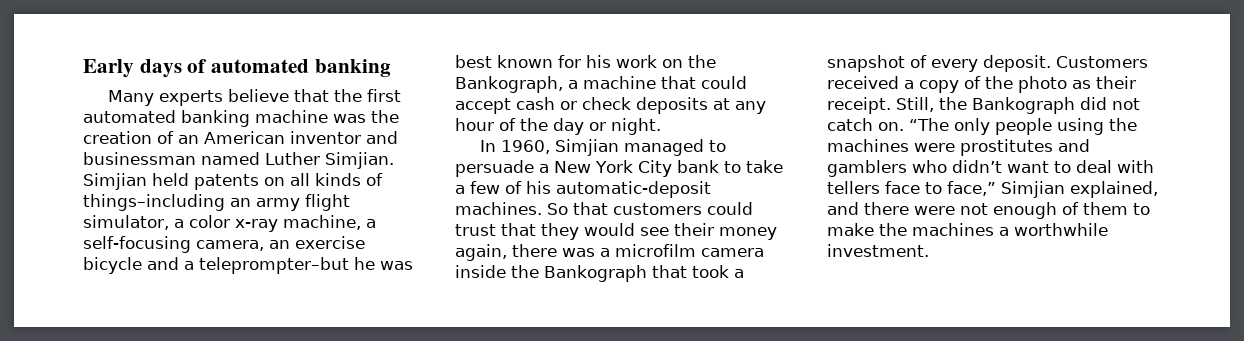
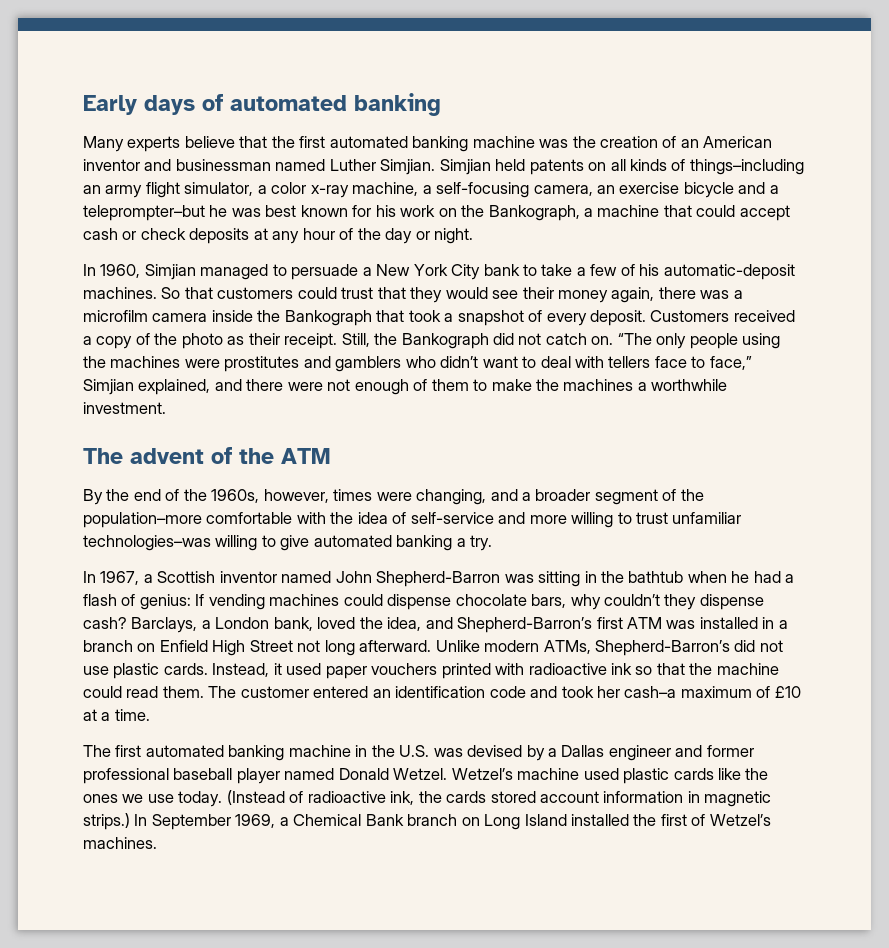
+ The advent of the ATM
+ By the end of the 1960s, however, times were changing, and a broader segment of the population–more comfortable with the idea of self-service and more willing to trust unfamiliar technologies–was willing to give automated banking a try.
+ In 1967, a Scottish inventor named John Shepherd-Barron was sitting in the bathtub when he had a flash of genius: If vending machines could dispense chocolate bars, why couldn’t they dispense cash? Barclays, a London bank, loved the idea, and Shepherd-Barron’s first ATM was installed in a branch on Enfield High Street not long afterward. Unlike modern ATMs, Shepherd-Barron’s did not use plastic cards. Instead, it used paper vouchers printed with radioactive ink so that the machine could read them. The customer entered an identification code and took her cash–a maximum of £10 at a time.
+ The first automated banking machine in the U.S. was devised by a Dallas engineer and former professional baseball player named Donald Wetzel. Wetzel’s machine used plastic cards like the ones we use today. (Instead of radioactive ink, the cards stored account information in magnetic strips.) In September 1969, a Chemical Bank branch on Long Island installed the first of Wetzel’s machines.

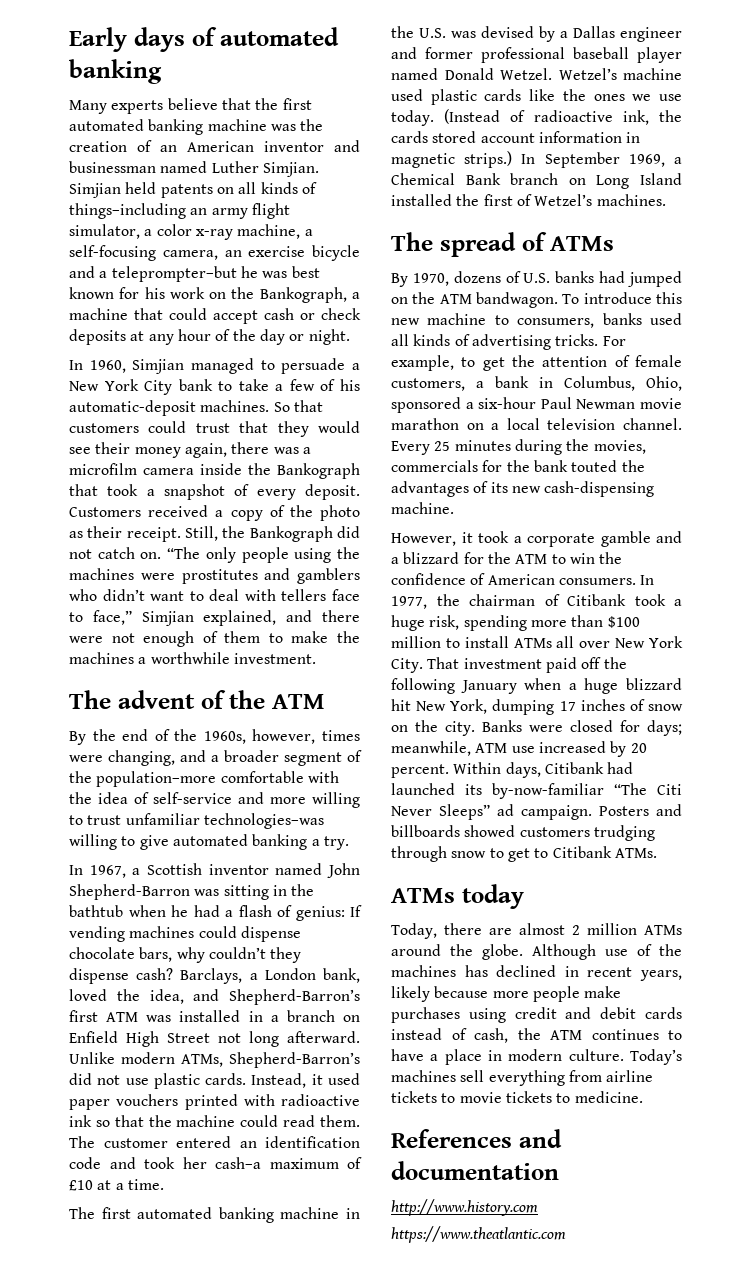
+ The spread of ATMs
+ By 1970, dozens of U.S. banks had jumped on the ATM bandwagon. To introduce this new machine to consumers, banks used all kinds of advertising tricks. For example, to get the attention of female customers, a bank in Columbus, Ohio, sponsored a six-hour Paul Newman movie marathon on a local television channel. Every 25 minutes during the movies, commercials for the bank touted the advantages of its new cash-dispensing machine.
+ However, it took a corporate gamble and a blizzard for the ATM to win the confidence of American consumers. In 1977, the chairman of Citibank took a huge risk, spending more than $100 million to install ATMs all over New York City. That investment paid off the following January when a huge blizzard hit New York, dumping 17 inches of snow on the city. Banks were closed for days; meanwhile, ATM use increased by 20 percent. Within days, Citibank had launched its by-now-familiar “The Citi Never Sleeps” ad campaign. Posters and billboards showed customers trudging through snow to get to Citibank ATMs.
+ ATMs today
+ Today, there are almost 2 million ATMs around the globe. Although use of the machines has declined in recent years, likely because more people make purchases using credit and debit cards instead of cash, the ATM continues to have a place in modern culture. Today’s machines sell everything from airline tickets to movie tickets to medicine.
+ References and documentation
+ http://www.history.com
+ https://www.theatlantic.com

